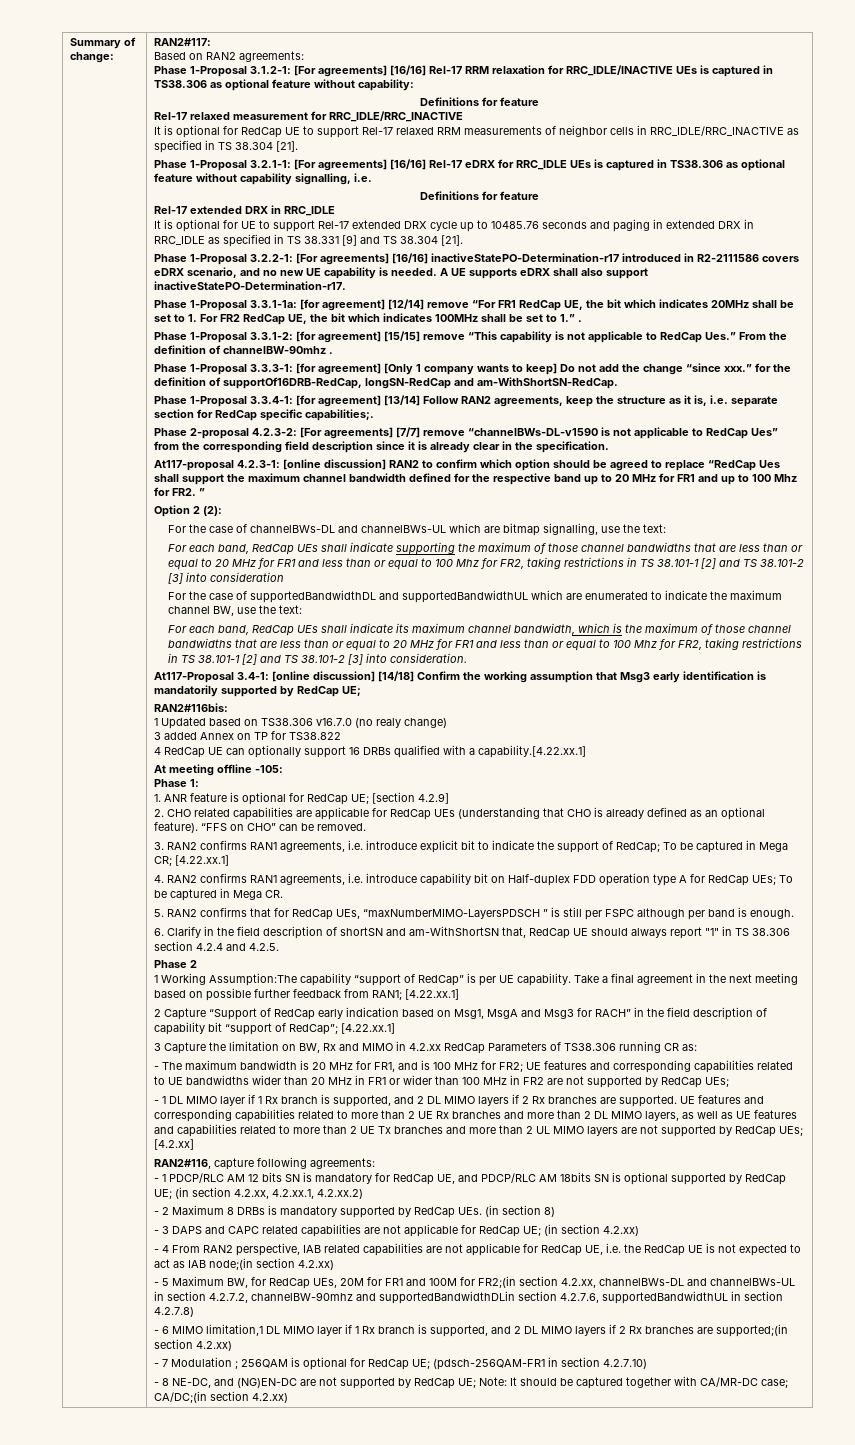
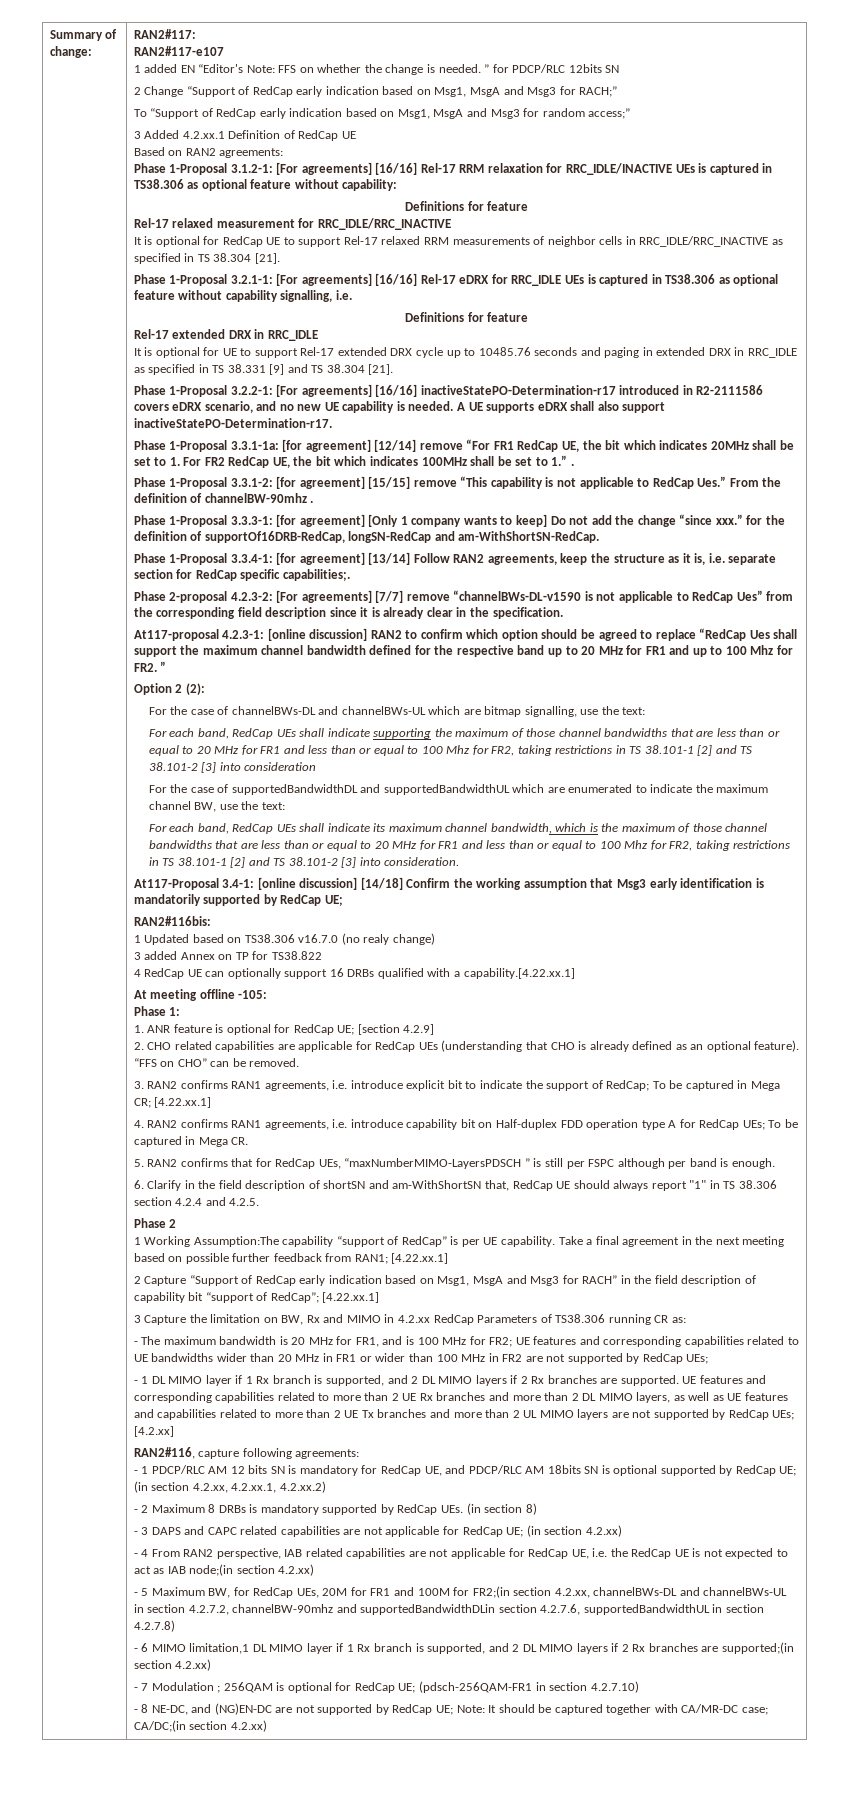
+ RAN2#117-e107
+ 1 added EN “Editor's Note: FFS on whether the change is needed. ” for PDCP/RLC 12bits SN
+ 2 Change “Support of RedCap early indication based on Msg1, MsgA and Msg3 for RACH;”
+ To “Support of RedCap early indication based on Msg1, MsgA and Msg3 for random access;”
+ 3 Added 4.2.xx.1 Definition of RedCap UE

